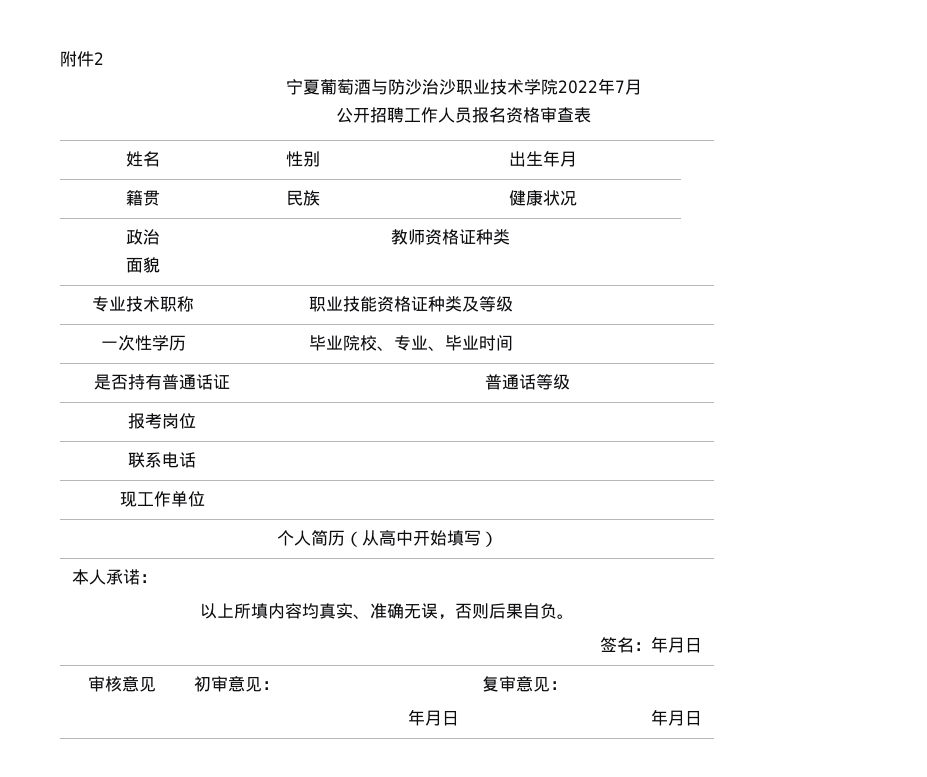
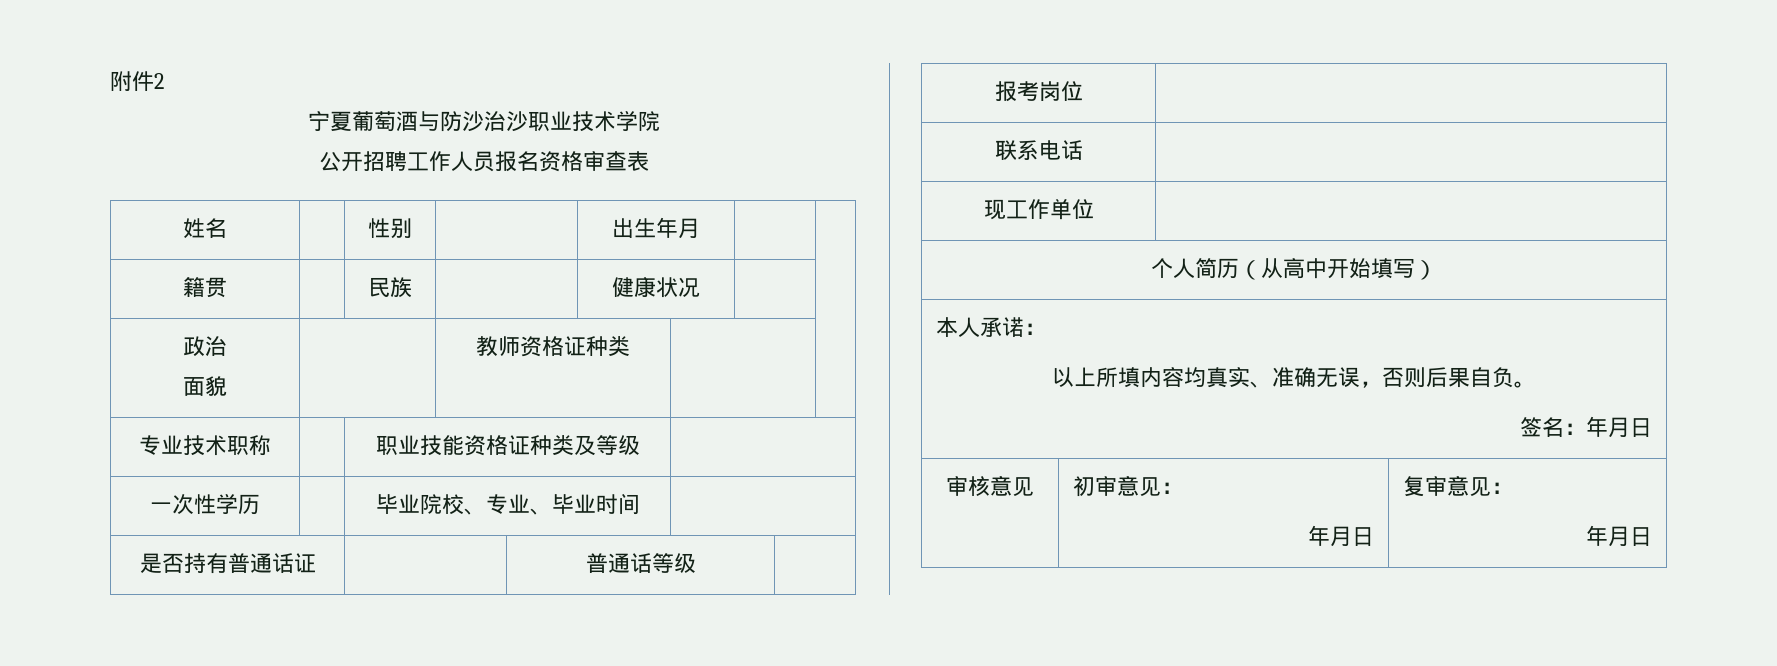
- 宁夏葡萄酒与防沙治沙职业技术学院2022年7月
+ 宁夏葡萄酒与防沙治沙职业技术学院

